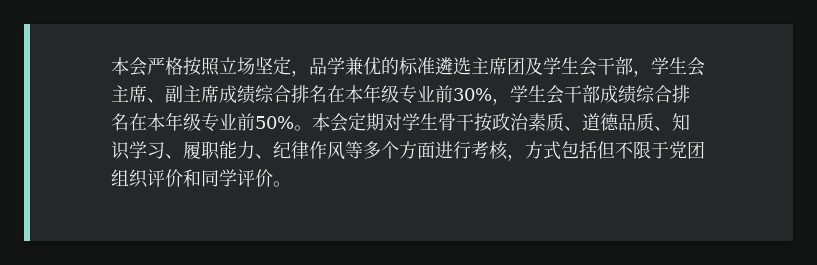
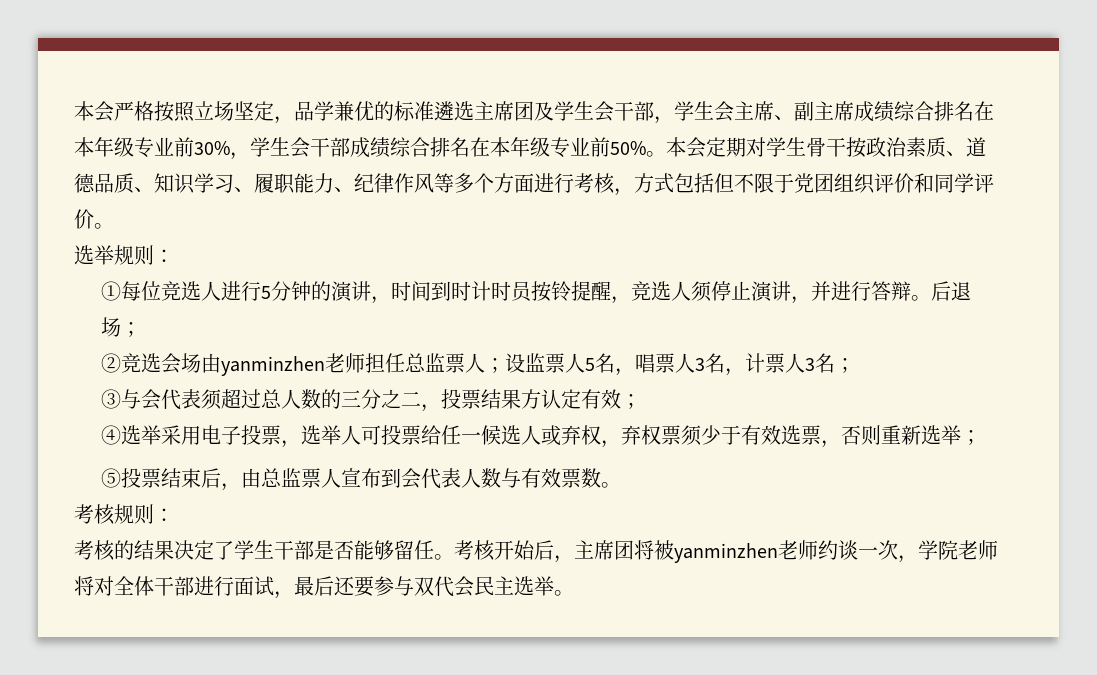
+ 选举规则：
+ ①每位竞选人进行5分钟的演讲，时间到时计时员按铃提醒，竞选人须停止演讲，并进行答辩。后退场；
+ ②竞选会场由yanminzhen老师担任总监票人；设监票人5名，唱票人3名，计票人3名；
+ ③与会代表须超过总人数的三分之二，投票结果方认定有效；
+ ④选举采用电子投票，选举人可投票给任一候选人或弃权，弃权票须少于有效选票，否则重新选举；
+ ⑤投票结束后，由总监票人宣布到会代表人数与有效票数。
+ 考核规则：
+ 考核的结果决定了学生干部是否能够留任。考核开始后，主席团将被yanminzhen老师约谈一次，学院老师将对全体干部进行面试，最后还要参与双代会民主选举。

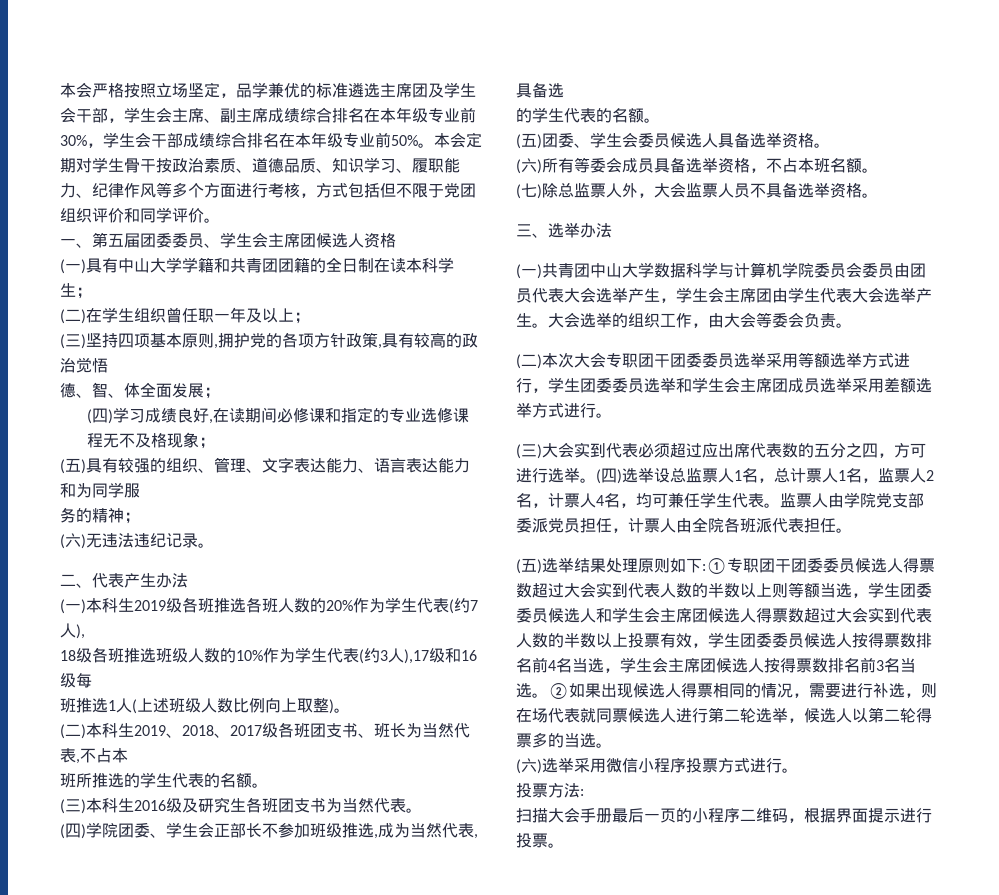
- 选举规则：
- ①每位竞选人进行5分钟的演讲，时间到时计时员按铃提醒，竞选人须停止演讲，并进行答辩。后退场；
- ②竞选会场由yanminzhen老师担任总监票人；设监票人5名，唱票人3名，计票人3名；
- ③与会代表须超过总人数的三分之二，投票结果方认定有效；
- ④选举采用电子投票，选举人可投票给任一候选人或弃权，弃权票须少于有效选票，否则重新选举；
- ⑤投票结束后，由总监票人宣布到会代表人数与有效票数。
- 考核规则：
- 考核的结果决定了学生干部是否能够留任。考核开始后，主席团将被yanminzhen老师约谈一次，学院老师将对全体干部进行面试，最后还要参与双代会民主选举。
+ 一、第五届团委委员、学生会主席团候选人资格
+ (一)具有中山大学学籍和共青团团籍的全日制在读本科学生；
+ (二)在学生组织曾任职一年及以上；
+ (三)坚持四项基本原则,拥护党的各项方针政策,具有较高的政治觉悟
+ 德、智、体全面发展；
+ (四)学习成绩良好,在读期间必修课和指定的专业选修课程无不及格现象；
+ (五)具有较强的组织、管理、文字表达能力、语言表达能力和为同学服
+ 务的精神；
+ (六)无违法违纪记录。
+ 二、代表产生办法
+ (一)本科生2019级各班推选各班人数的20%作为学生代表(约7人),
+ 18级各班推选班级人数的10%作为学生代表(约3人),17级和16级每
+ 班推选1人(上述班级人数比例向上取整)。
+ (二)本科生2019、2018、2017级各班团支书、班长为当然代表,不占本
+ 班所推选的学生代表的名额。
+ (三)本科生2016级及研究生各班团支书为当然代表。
+ (四)学院团委、学生会正部长不参加班级推选,成为当然代表,具备选
+ 的学生代表的名额。
+ (五)团委、学生会委员候选人具备选举资格。
+ (六)所有等委会成员具备选举资格，不占本班名额。
+ (七)除总监票人外，大会监票人员不具备选举资格。
+ 三、选举办法
+ (一)共青团中山大学数据科学与计算机学院委员会委员由团员代表大会选举产生，学生会主席团由学生代表大会选举产生。大会选举的组织工作，由大会等委会负责。
+ (二)本次大会专职团干团委委员选举采用等额选举方式进行，学生团委委员选举和学生会主席团成员选举采用差额选举方式进行。
+ (三)大会实到代表必须超过应出席代表数的五分之四，方可进行选举。(四)选举设总监票人1名，总计票人1名，监票人2名，计票人4名，均可兼任学生代表。监票人由学院党支部委派党员担任，计票人由全院各班派代表担任。
+ (五)选举结果处理原则如下:①专职团干团委委员候选人得票数超过大会实到代表人数的半数以上则等额当选，学生团委委员候选人和学生会主席团候选人得票数超过大会实到代表人数的半数以上投票有效，学生团委委员候选人按得票数排名前4名当选，学生会主席团候选人按得票数排名前3名当选。②如果出现候选人得票相同的情况，需要进行补选，则在场代表就同票候选人进行第二轮选举，候选人以第二轮得票多的当选。
+ (六)选举采用微信小程序投票方式进行。
+ 投票方法:
+ 扫描大会手册最后一页的小程序二维码，根据界面提示进行投票。

